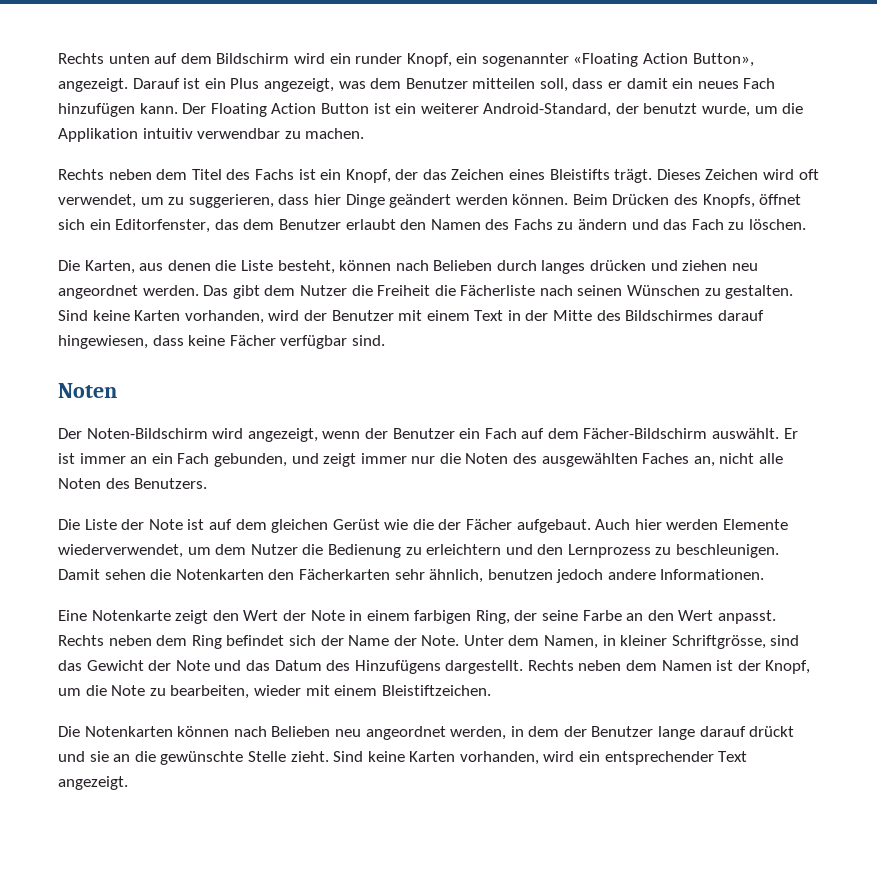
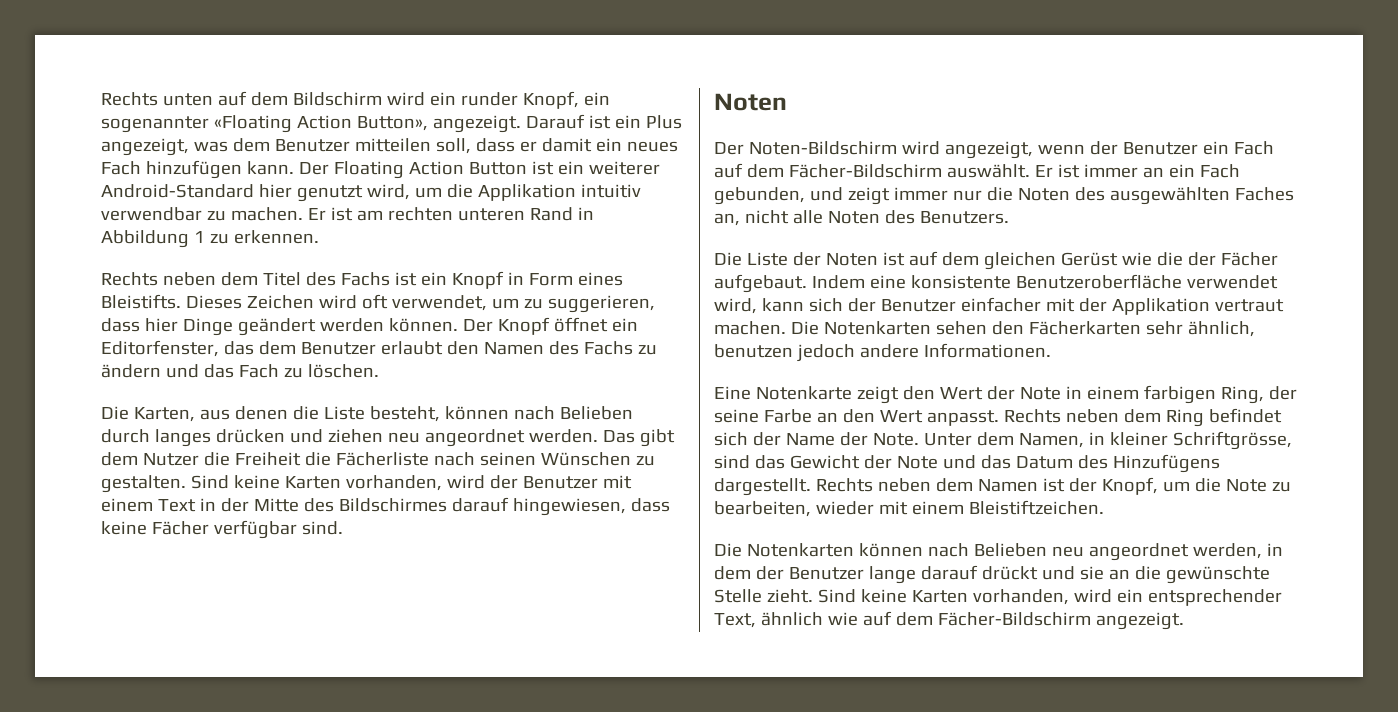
- Der Floating Action Button ist ein weiterer Android-Standard, der benutzt wurde, um die Applikation intuitiv verwendbar zu machen.
+ Der Floating Action Button ist ein weiterer Android-Standard hier genutzt wird, um die Applikation intuitiv verwendbar zu machen. Er ist am rechten unteren Rand in Abbildung 1 zu erkennen.
- Rechts neben dem Titel des Fachs ist ein Knopf, der das Zeichen eines Bleistifts trägt.
+ Rechts neben dem Titel des Fachs ist ein Knopf in Form eines Bleistifts.
- Beim Drücken des Knopfs, öffnet sich ein Editorfenster, das dem Benutzer erlaubt den Namen des Fachs zu ändern und das Fach zu löschen.
+ Der Knopf öffnet ein Editorfenster, das dem Benutzer erlaubt den Namen des Fachs zu ändern und das Fach zu löschen.
- Die Liste der Note ist auf dem gleichen Gerüst wie die der Fächer aufgebaut.
+ Die Liste der Noten ist auf dem gleichen Gerüst wie die der Fächer aufgebaut.
- Auch hier werden Elemente wiederverwendet, um dem Nutzer die Bedienung zu erleichtern und den Lernprozess zu beschleunigen. Damit sehen die Notenkarten den Fächerkarten sehr ähnlich, benutzen jedoch andere Informationen.
+ Indem eine konsistente Benutzeroberfläche verwendet wird, kann sich der Benutzer einfacher mit der Applikation vertraut machen. Die Notenkarten sehen den Fächerkarten sehr ähnlich, benutzen jedoch andere Informationen.
- Sind keine Karten vorhanden, wird ein entsprechender Text angezeigt.
+ Sind keine Karten vorhanden, wird ein entsprechender Text, ähnlich wie auf dem Fächer-Bildschirm angezeigt.

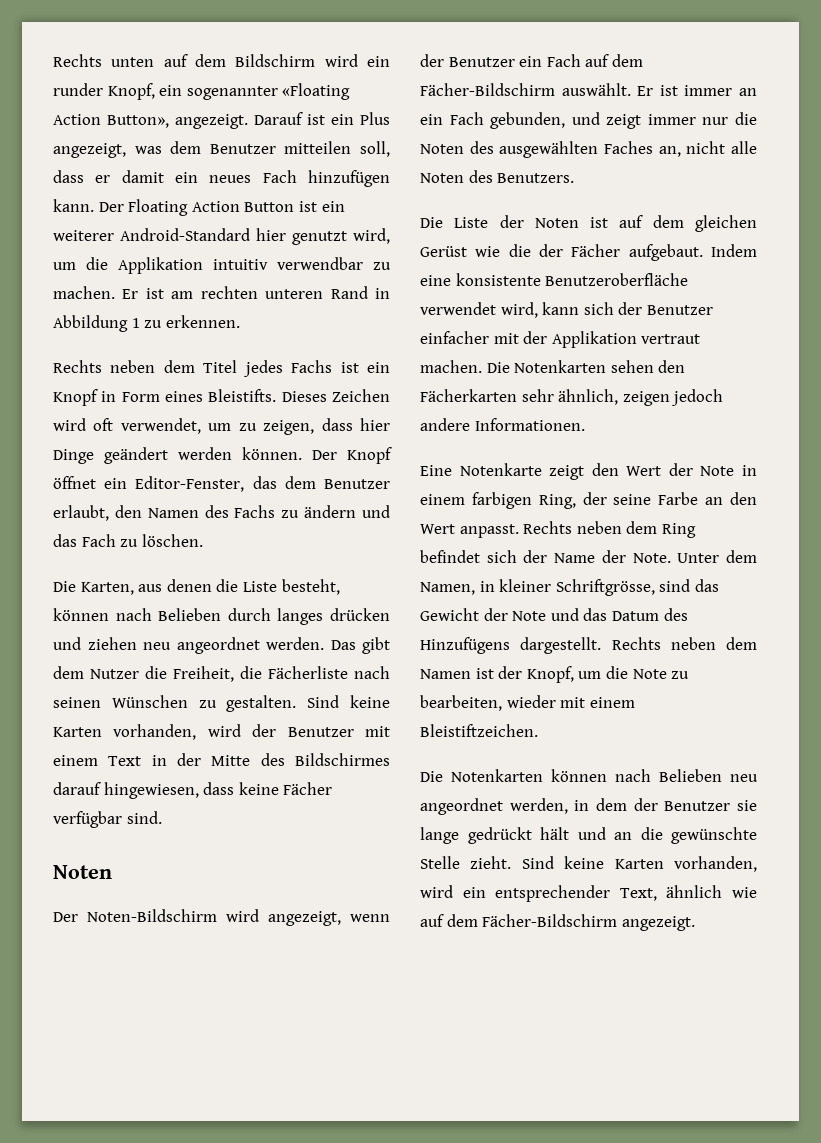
- Rechts neben dem Titel des Fachs ist ein Knopf in Form eines Bleistifts.
+ Rechts neben dem Titel jedes Fachs ist ein Knopf in Form eines Bleistifts.
- Dieses Zeichen wird oft verwendet, um zu suggerieren, dass hier Dinge geändert werden können.
+ Dieses Zeichen wird oft verwendet, um zu zeigen, dass hier Dinge geändert werden können.
- Der Knopf öffnet ein Editorfenster, das dem Benutzer erlaubt den Namen des Fachs zu ändern und das Fach zu löschen.
+ Der Knopf öffnet ein Editor-Fenster, das dem Benutzer erlaubt, den Namen des Fachs zu ändern und das Fach zu löschen.
- Das gibt dem Nutzer die Freiheit die Fächerliste nach seinen Wünschen zu gestalten.
+ Das gibt dem Nutzer die Freiheit, die Fächerliste nach seinen Wünschen zu gestalten.
- Die Notenkarten sehen den Fächerkarten sehr ähnlich, benutzen jedoch andere Informationen.
+ Die Notenkarten sehen den Fächerkarten sehr ähnlich, zeigen jedoch andere Informationen.
- Die Notenkarten können nach Belieben neu angeordnet werden, in dem der Benutzer lange darauf drückt und sie an die gewünschte Stelle zieht.
+ Die Notenkarten können nach Belieben neu angeordnet werden, in dem der Benutzer sie lange gedrückt hält und an die gewünschte Stelle zieht.

